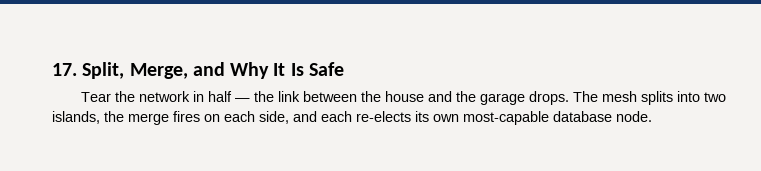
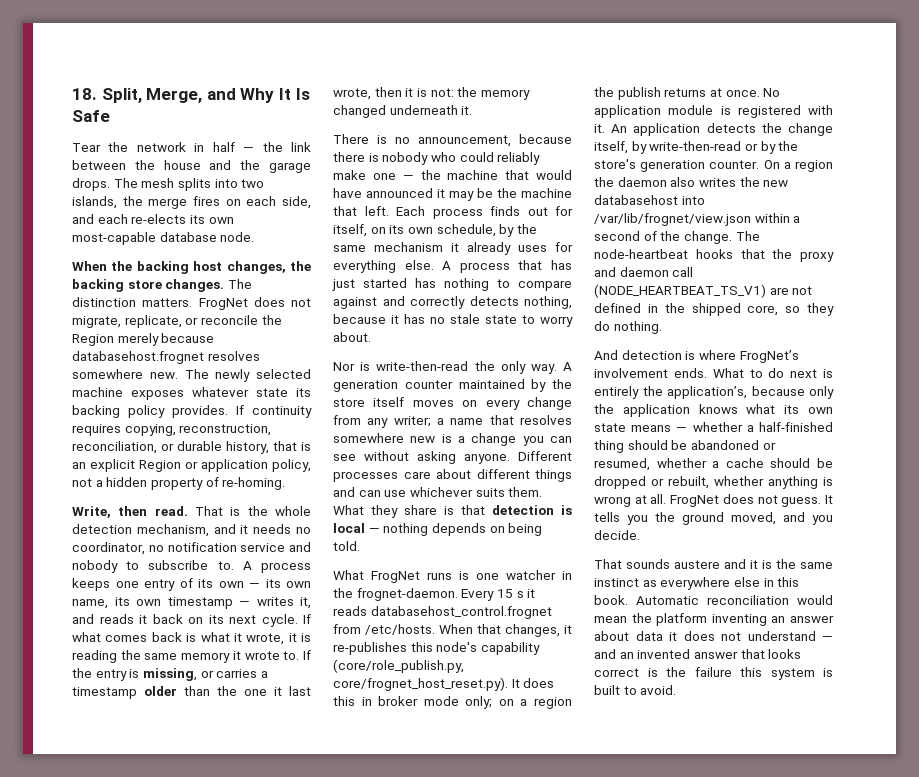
- 17. Split, Merge, and Why It Is Safe
+ 18. Split, Merge, and Why It Is Safe
+ When the backing host changes, the backing store changes. The distinction matters. FrogNet does not migrate, replicate, or reconcile the Region merely because databasehost.frognet resolves somewhere new. The newly selected machine exposes whatever state its backing policy provides. If continuity requires copying, reconstruction, reconciliation, or durable history, that is an explicit Region or application policy, not a hidden property of re-homing.
+ Write, then read. That is the whole detection mechanism, and it needs no coordinator, no notification service and nobody to subscribe to. A process keeps one entry of its own — its own name, its own timestamp — writes it, and reads it back on its next cycle. If what comes back is what it wrote, it is reading the same memory it wrote to. If the entry is missing, or carries a timestamp older than the one it last wrote, then it is not: the memory changed underneath it.
+ There is no announcement, because there is nobody who could reliably make one — the machine that would have announced it may be the machine that left. Each process finds out for itself, on its own schedule, by the same mechanism it already uses for everything else. A process that has just started has nothing to compare against and correctly detects nothing, because it has no stale state to worry about.
+ Nor is write-then-read the only way. A generation counter maintained by the store itself moves on every change from any writer; a name that resolves somewhere new is a change you can see without asking anyone. Different processes care about different things and can use whichever suits them. What they share is that detection is local — nothing depends on being told.
+ What FrogNet runs is one watcher in the frognet-daemon. Every 15 s it reads databasehost_control.frognet from /etc/hosts. When that changes, it re-publishes this node's capability (core/role_publish.py, core/frognet_host_reset.py). It does this in broker mode only; on a region the publish returns at once. No application module is registered with it. An application detects the change itself, by write-then-read or by the store's generation counter. On a region the daemon also writes the new databasehost into /var/lib/frognet/view.json within a second of the change. The node-heartbeat hooks that the proxy and daemon call (NODE_HEARTBEAT_TS_V1) are not defined in the shipped core, so they do nothing.
+ And detection is where FrogNet’s involvement ends. What to do next is entirely the application’s, because only the application knows what its own state means — whether a half-finished thing should be abandoned or resumed, whether a cache should be dropped or rebuilt, whether anything is wrong at all. FrogNet does not guess. It tells you the ground moved, and you decide.
+ That sounds austere and it is the same instinct as everywhere else in this book. Automatic reconciliation would mean the platform inventing an answer about data it does not understand — and an invented answer that looks correct is the failure this system is built to avoid.

